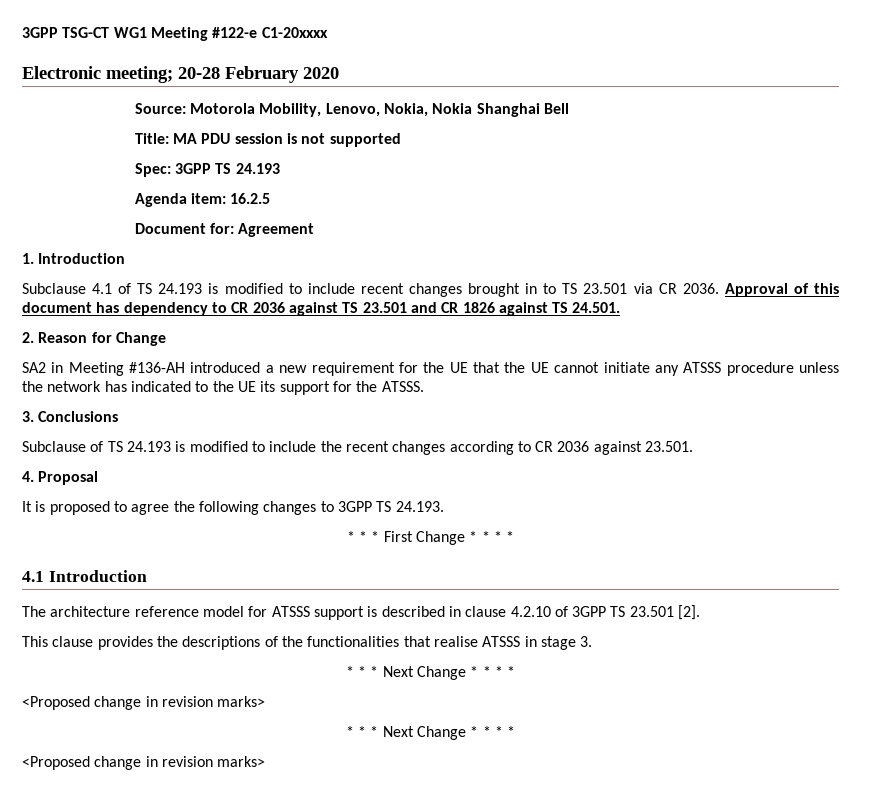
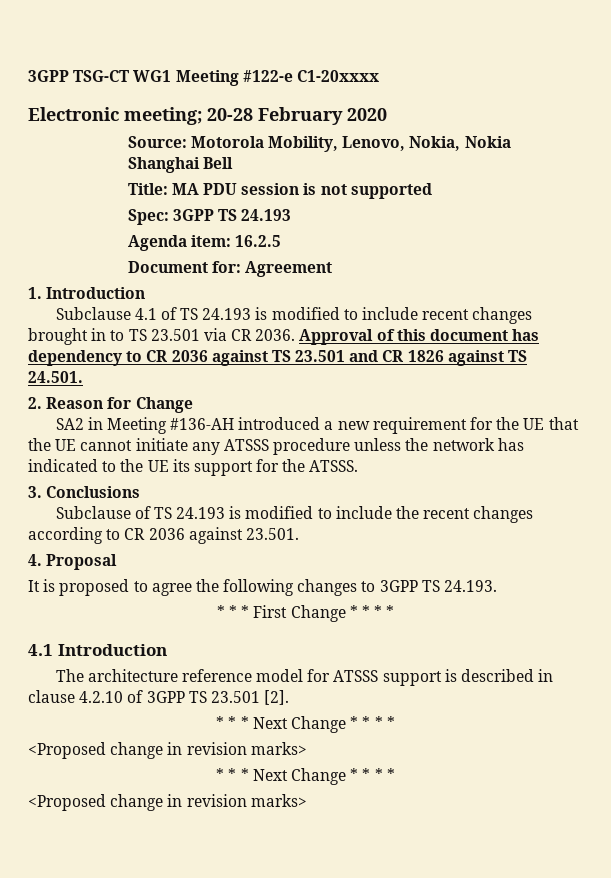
- This clause provides the descriptions of the functionalities that realise ATSSS in stage 3.

